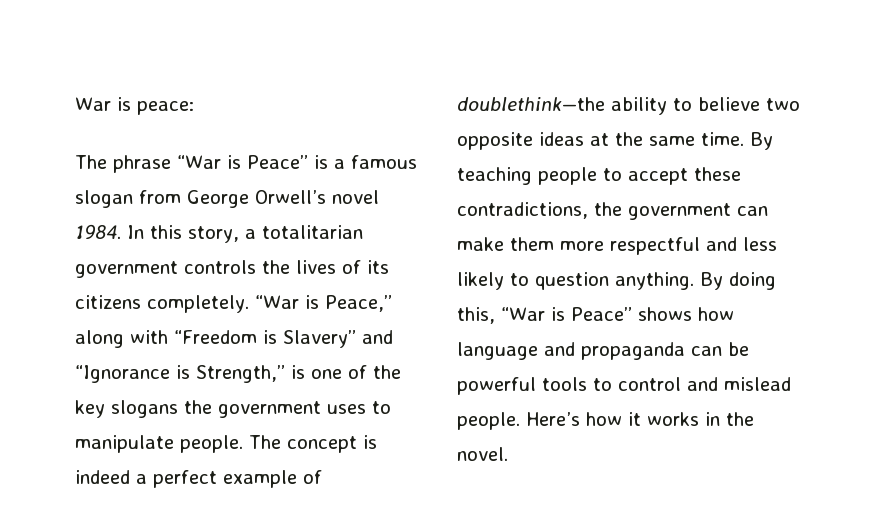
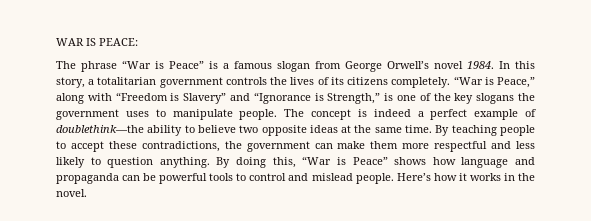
- War is peace:
+ WAR IS PEACE:

